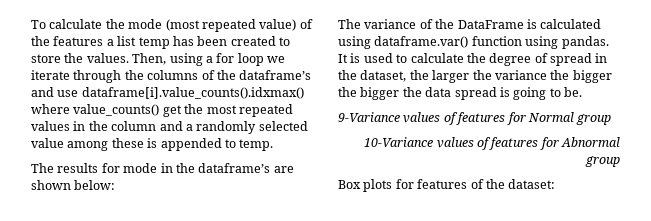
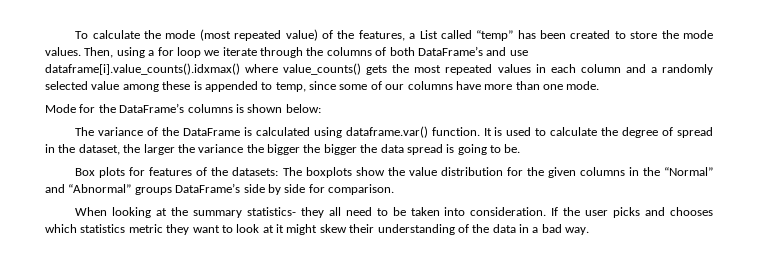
- To calculate the mode (most repeated value) of the features a list temp has been created to store the values.
+ To calculate the mode (most repeated value) of the features, a List called “temp” has been created to store the mode values.
- Then, using a for loop we iterate through the columns of the dataframe’s and use dataframe[i].value_counts().idxmax() where value_counts() get the most repeated values in the column and a randomly selected value among these is appended to temp.
- The results for mode in the dataframe’s are shown below:
+ Then, using a for loop we iterate through the columns of both DataFrame’s and use dataframe[i].value_counts().idxmax() where value_counts() gets the most repeated values in each column and a randomly selected value among these is appended to temp, since some of our columns have more than one mode.
+ Mode for the DataFrame’s columns is shown below:
- The variance of the DataFrame is calculated using dataframe.var() function using pandas.
+ The variance of the DataFrame is calculated using dataframe.var() function.
- 9-Variance values of features for Normal group
- 10-Variance values of features for Abnormal group
- Box plots for features of the dataset:
+ Box plots for features of the datasets: The boxplots show the value distribution for the given columns in the “Normal” and “Abnormal” groups DataFrame’s side by side for comparison.
+ When looking at the summary statistics- they all need to be taken into consideration. If the user picks and chooses which statistics metric they want to look at it might skew their understanding of the data in a bad way.

